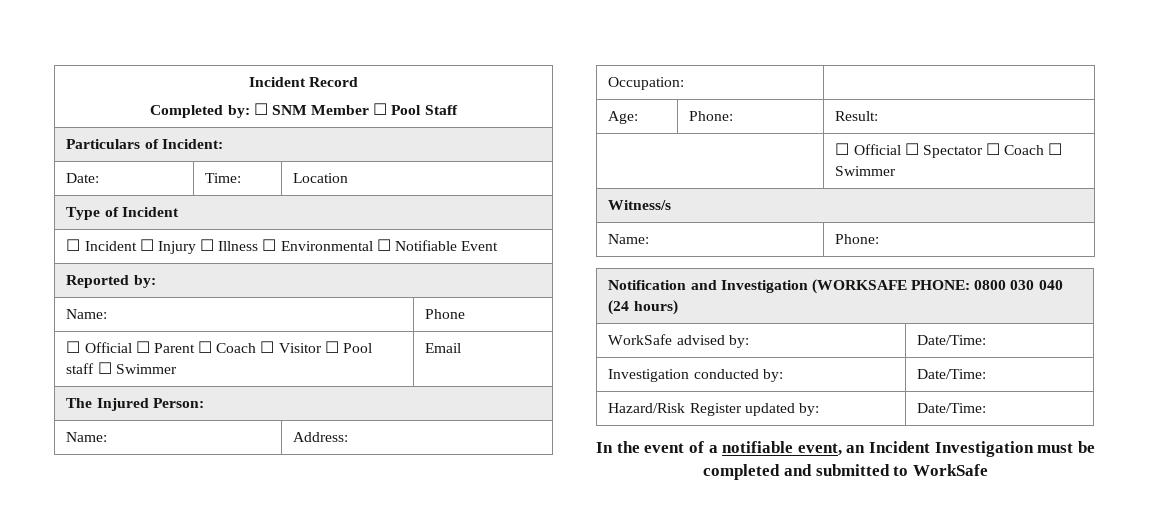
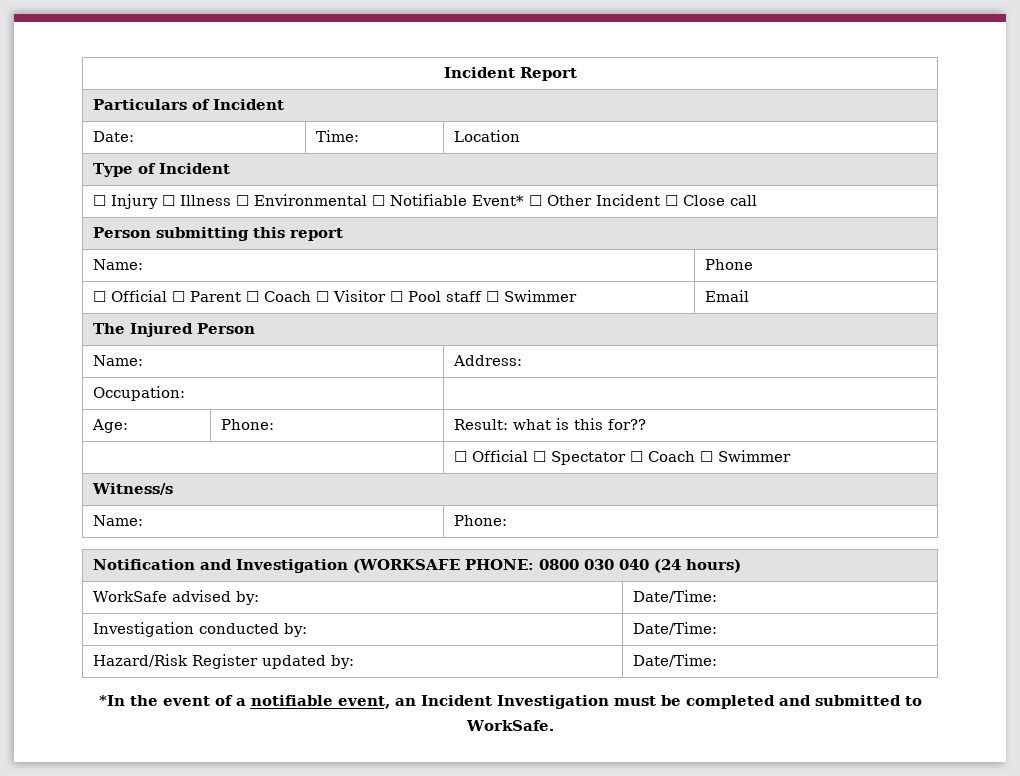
- Incident Record
- Completed by: ☐ SNM Member ☐ Pool Staff
+ Incident Report
- Particulars of Incident:
+ Particulars of Incident
- ☐ Incident ☐ Injury ☐ Illness ☐ Environmental ☐ Notifiable Event
- Reported by:
+ ☐ Injury ☐ Illness ☐ Environmental ☐ Notifiable Event* ☐ Other Incident ☐ Close call
+ Person submitting this report
- The Injured Person:
+ The Injured Person
- Age: | Phone: | Result:
+ Age: | Phone: | Result: what is this for??
- In the event of a notifiable event, an Incident Investigation must be completed and submitted to WorkSafe
+ *In the event of a notifiable event, an Incident Investigation must be completed and submitted to WorkSafe.

